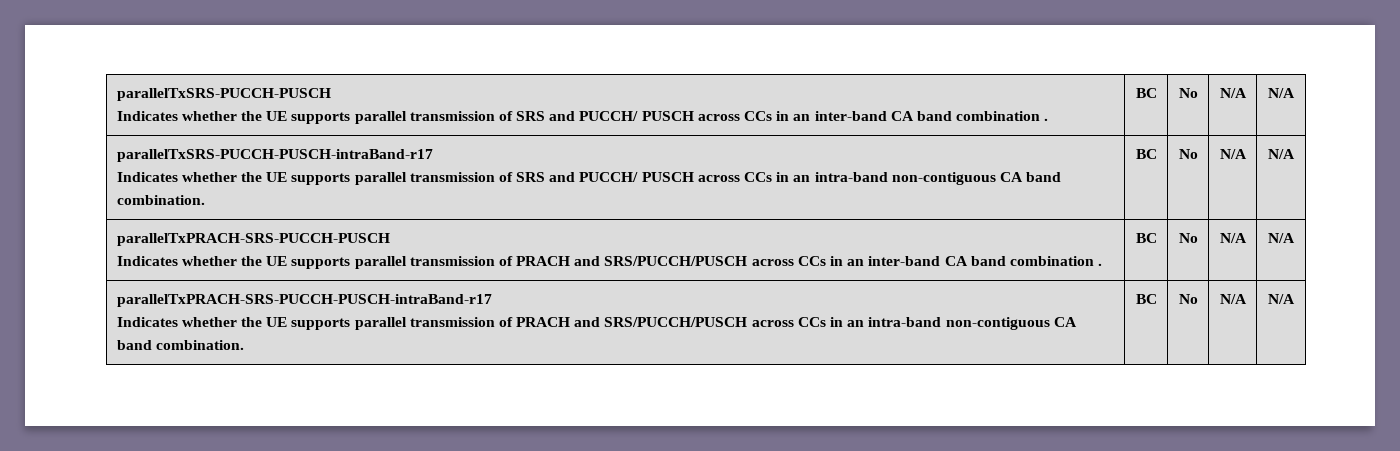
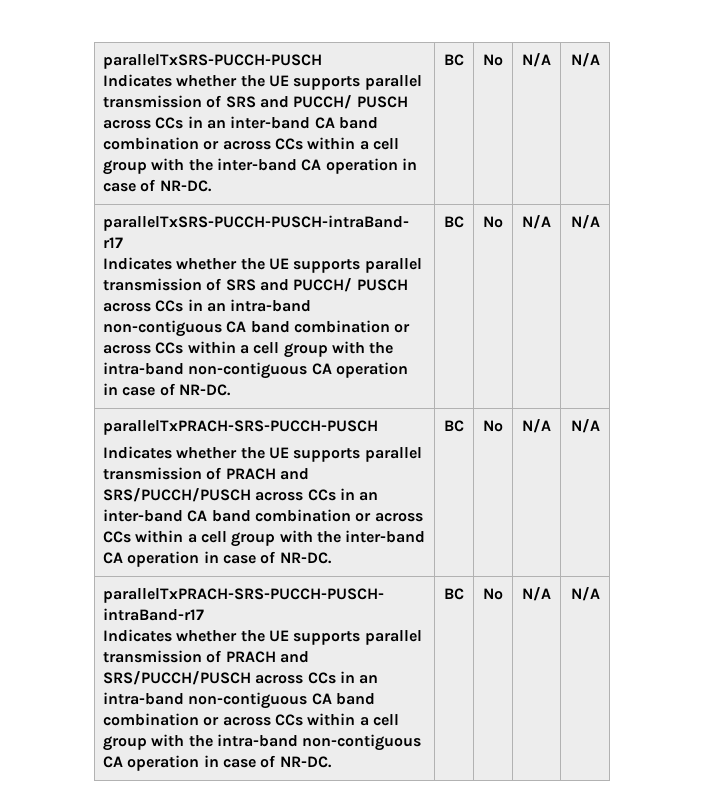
- Indicates whether the UE supports parallel transmission of SRS and PUCCH/ PUSCH across CCs in an inter-band CA band combination .
+ Indicates whether the UE supports parallel transmission of SRS and PUCCH/ PUSCH across CCs in an inter-band CA band combination or across CCs within a cell group with the inter-band CA operation in case of NR-DC.
- Indicates whether the UE supports parallel transmission of SRS and PUCCH/ PUSCH across CCs in an intra-band non-contiguous CA band combination.
+ Indicates whether the UE supports parallel transmission of SRS and PUCCH/ PUSCH across CCs in an intra-band non-contiguous CA band combination or across CCs within a cell group with the intra-band non-contiguous CA operation in case of NR-DC.
  parallelTxPRACH-SRS-PUCCH-PUSCH
- Indicates whether the UE supports parallel transmission of PRACH and SRS/PUCCH/PUSCH across CCs in an inter-band CA band combination . | BC | No | N/A | N/A
+ Indicates whether the UE supports parallel transmission of PRACH and SRS/PUCCH/PUSCH across CCs in an inter-band CA band combination or across CCs within a cell group with the inter-band CA operation in case of NR-DC. | BC | No | N/A | N/A
- Indicates whether the UE supports parallel transmission of PRACH and SRS/PUCCH/PUSCH across CCs in an intra-band non-contiguous CA band combination.
+ Indicates whether the UE supports parallel transmission of PRACH and SRS/PUCCH/PUSCH across CCs in an intra-band non-contiguous CA band combination or across CCs within a cell group with the intra-band non-contiguous CA operation in case of NR-DC.

